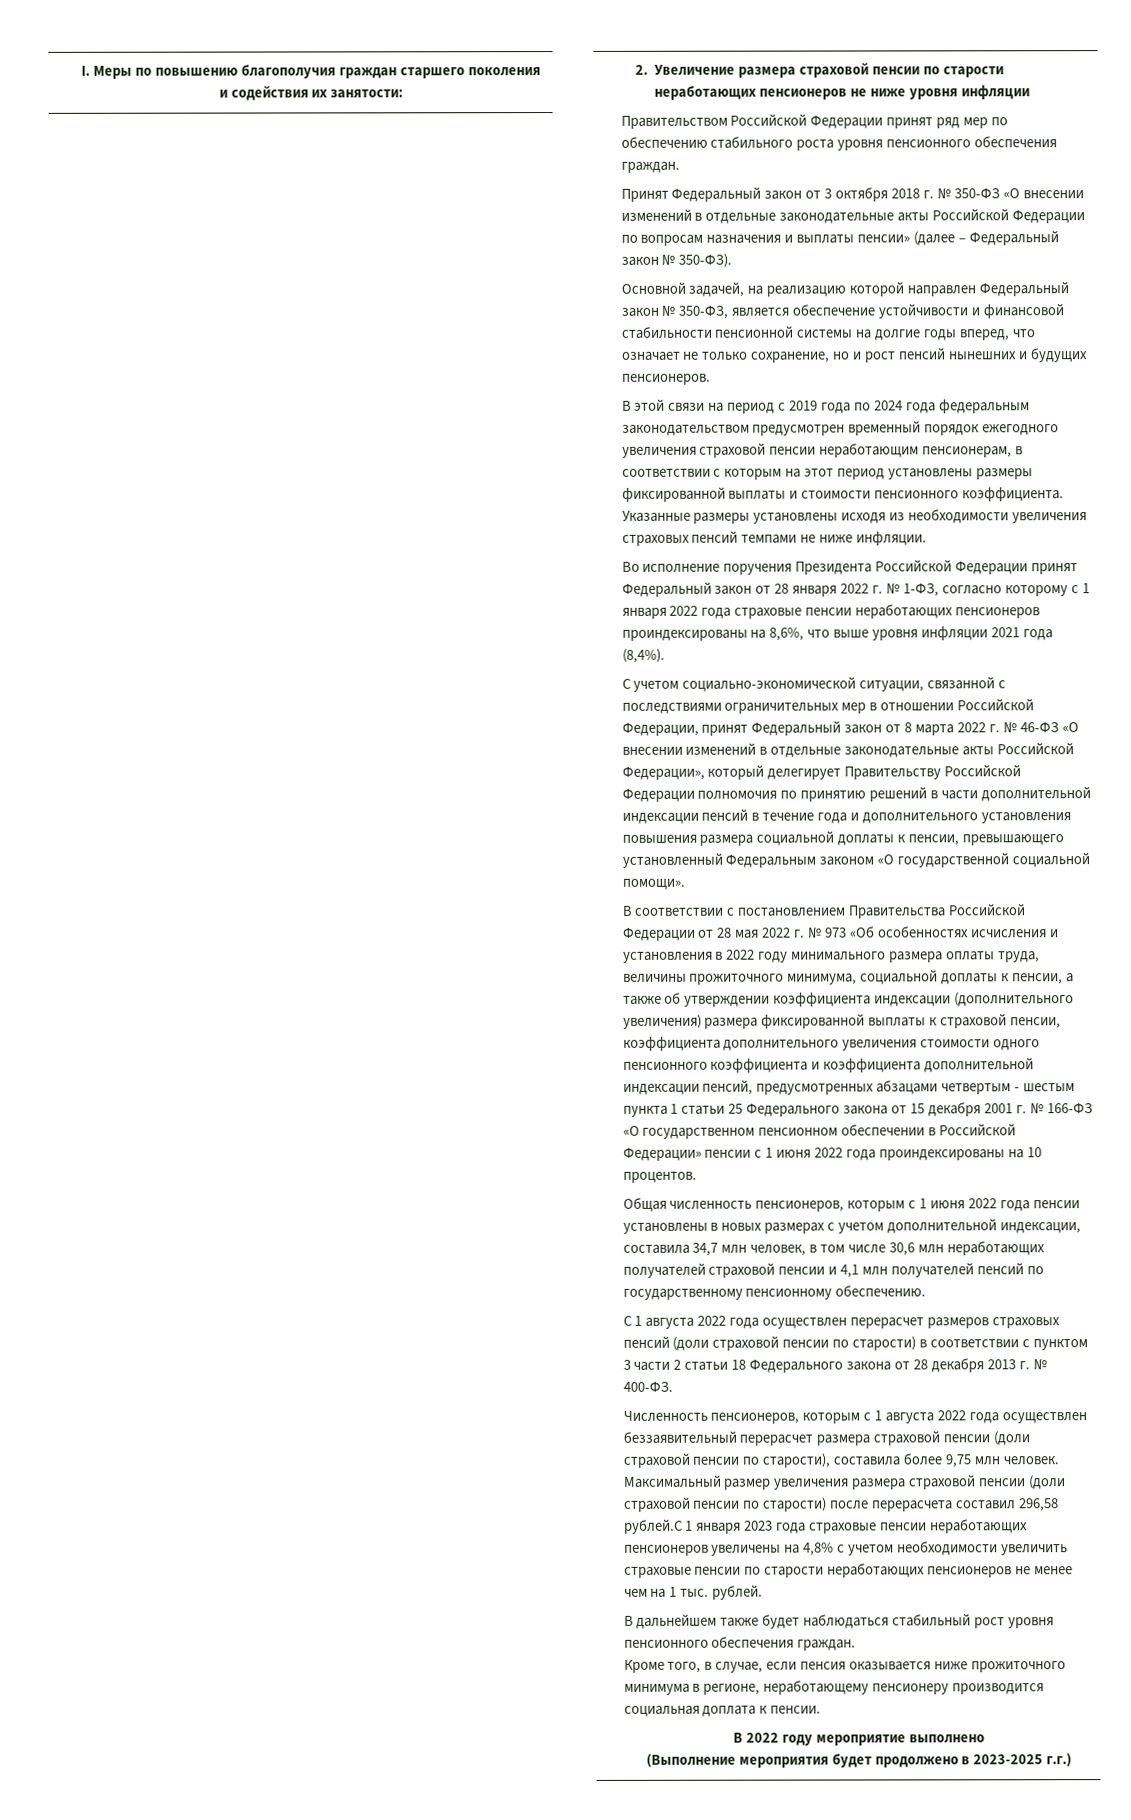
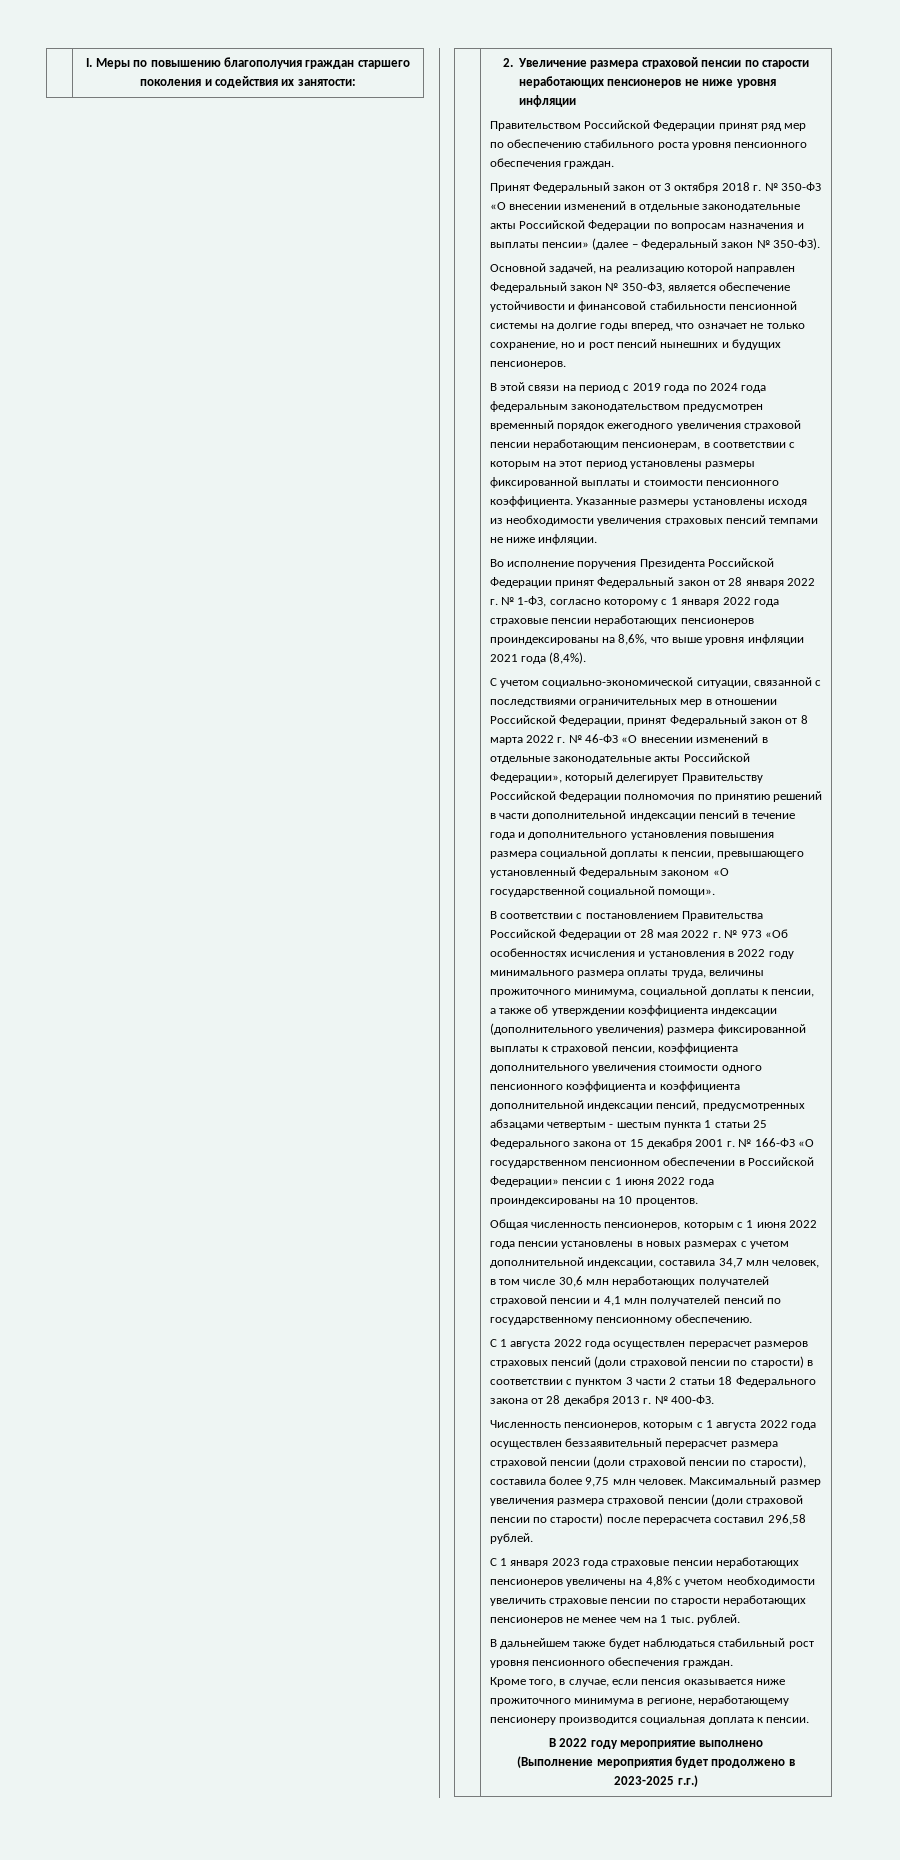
- Максимальный размер увеличения размера страховой пенсии (доли страховой пенсии по старости) после перерасчета составил 296,58 рублей.С 1 января 2023 года страховые пенсии неработающих пенсионеров увеличены на 4,8% с учетом необходимости увеличить страховые пенсии по старости неработающих пенсионеров не менее чем на 1 тыс. рублей.
+ Максимальный размер увеличения размера страховой пенсии (доли страховой пенсии по старости) после перерасчета составил 296,58 рублей.
+ С 1 января 2023 года страховые пенсии неработающих пенсионеров увеличены на 4,8% с учетом необходимости увеличить страховые пенсии по старости неработающих пенсионеров не менее чем на 1 тыс. рублей.

